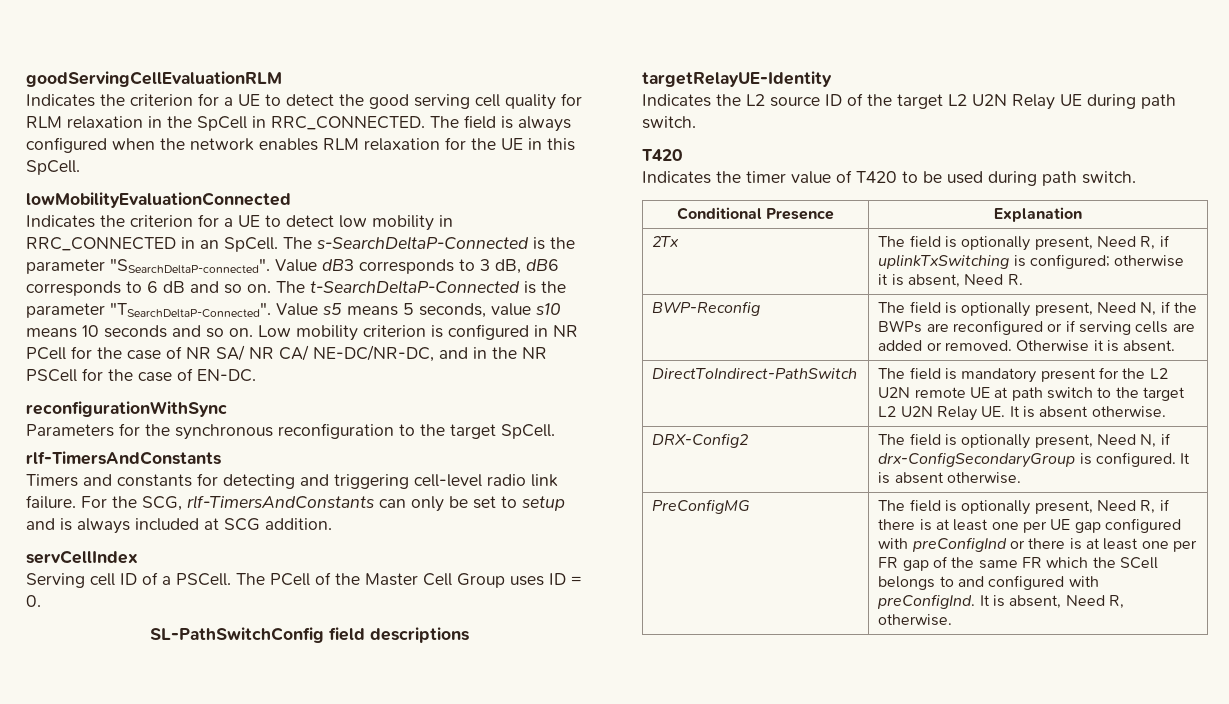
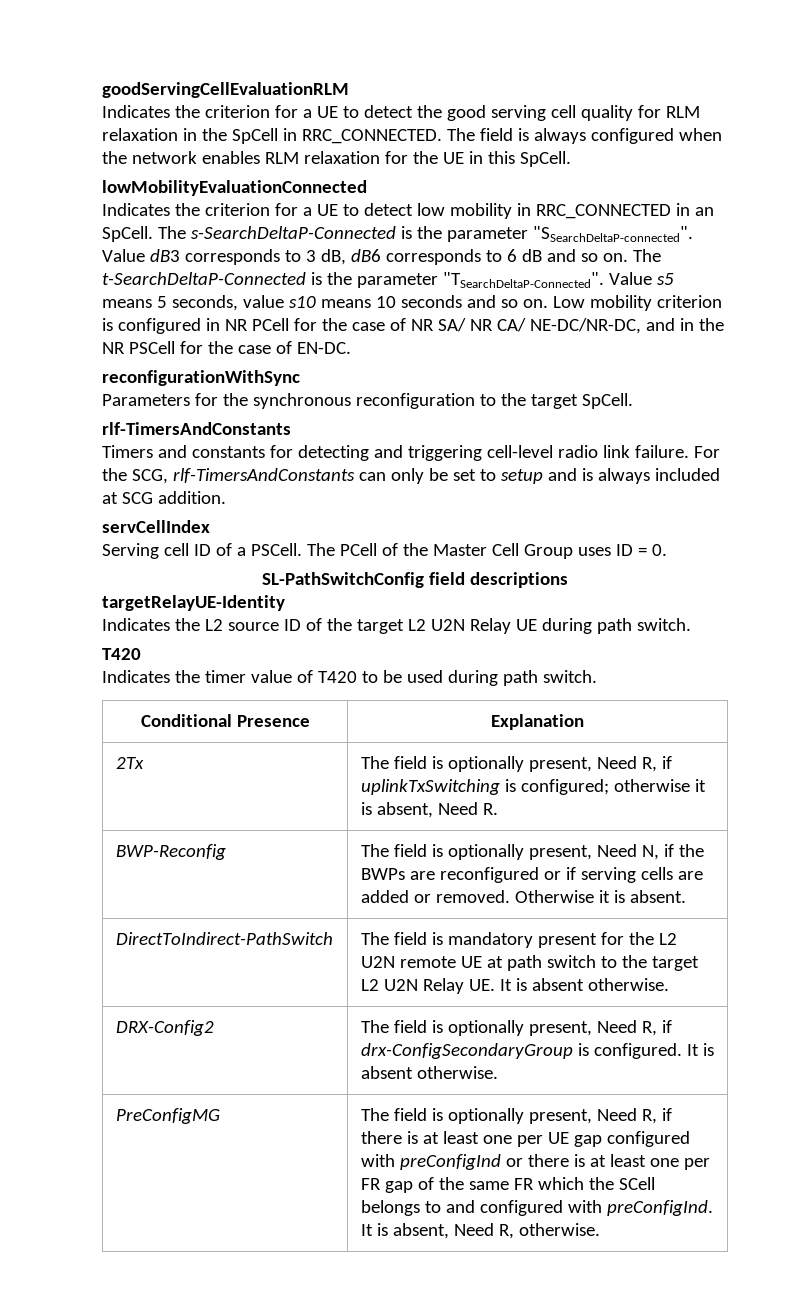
- DRX-Config2 | The field is optionally present, Need N, if drx-ConfigSecondaryGroup is configured. It is absent otherwise.
+ DRX-Config2 | The field is optionally present, Need R, if drx-ConfigSecondaryGroup is configured. It is absent otherwise.

